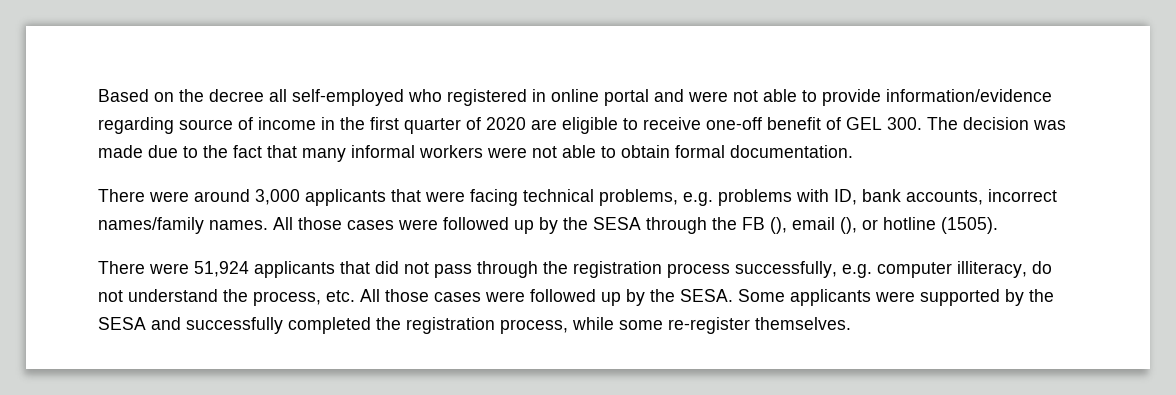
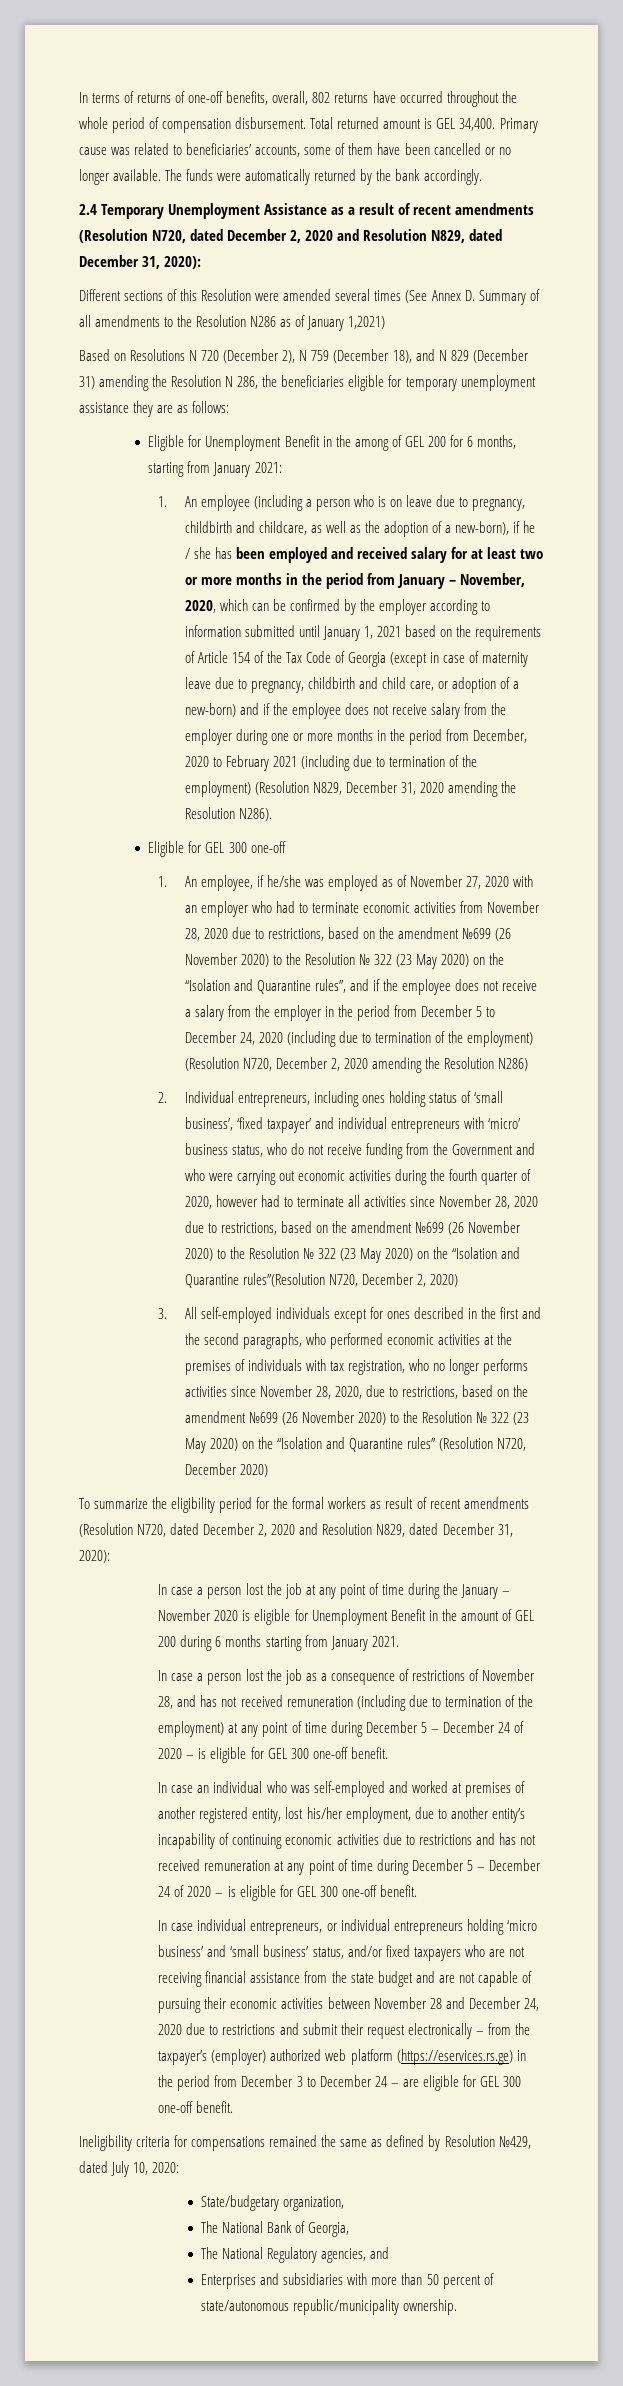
- Based on the decree all self-employed who registered in online portal and were not able to provide information/evidence regarding source of income in the first quarter of 2020 are eligible to receive one-off benefit of GEL 300. The decision was made due to the fact that many informal workers were not able to obtain formal documentation.
- There were around 3,000 applicants that were facing technical problems, e.g. problems with ID, bank accounts, incorrect names/family names. All those cases were followed up by the SESA through the FB (), email (), or hotline (1505).
- There were 51,924 applicants that did not pass through the registration process successfully, e.g. computer illiteracy, do not understand the process, etc. All those cases were followed up by the SESA. Some applicants were supported by the SESA and successfully completed the registration process, while some re-register themselves.
+ In terms of returns of one-off benefits, overall, 802 returns have occurred throughout the whole period of compensation disbursement. Total returned amount is GEL 34,400. Primary cause was related to beneficiaries’ accounts, some of them have been cancelled or no longer available. The funds were automatically returned by the bank accordingly.
+ 2.4 Temporary Unemployment Assistance as a result of recent amendments (Resolution N720, dated December 2, 2020 and Resolution N829, dated December 31, 2020):
+ Different sections of this Resolution were amended several times (See Annex D. Summary of all amendments to the Resolution N286 as of January 1,2021)
+ Based on Resolutions N 720 (December 2), N 759 (December 18), and N 829 (December 31) amending the Resolution N 286, the beneficiaries eligible for temporary unemployment assistance they are as follows:
+ Eligible for Unemployment Benefit in the among of GEL 200 for 6 months, starting from January 2021:
+ 1. An employee (including a person who is on leave due to pregnancy, childbirth and childcare, as well as the adoption of a new-born), if he / she has been employed and received salary for at least two or more months in the period from January – November, 2020, which can be confirmed by the employer according to information submitted until January 1, 2021 based on the requirements of Article 154 of the Tax Code of Georgia (except in case of maternity leave due to pregnancy, childbirth and child care, or adoption of a new-born) and if the employee does not receive salary from the employer during one or more months in the period from December, 2020 to February 2021 (including due to termination of the employment) (Resolution N829, December 31, 2020 amending the Resolution N286).
+ Eligible for GEL 300 one-off
+ 1. An employee, if he/she was employed as of November 27, 2020 with an employer who had to terminate economic activities from November 28, 2020 due to restrictions, based on the amendment №699 (26 November 2020) to the Resolution № 322 (23 May 2020) on the “Isolation and Quarantine rules”, and if the employee does not receive a salary from the employer in the period from December 5 to December 24, 2020 (including due to termination of the employment) (Resolution N720, December 2, 2020 amending the Resolution N286)
+ 2. Individual entrepreneurs, including ones holding status of ‘small business’, ‘fixed taxpayer’ and individual entrepreneurs with ‘micro’ business status, who do not receive funding from the Government and who were carrying out economic activities during the fourth quarter of 2020, however had to terminate all activities since November 28, 2020 due to restrictions, based on the amendment №699 (26 November 2020) to the Resolution № 322 (23 May 2020) on the “Isolation and Quarantine rules”(Resolution N720, December 2, 2020)
+ 3. All self-employed individuals except for ones described in the first and the second paragraphs, who performed economic activities at the premises of individuals with tax registration, who no longer performs activities since November 28, 2020, due to restrictions, based on the amendment №699 (26 November 2020) to the Resolution № 322 (23 May 2020) on the “Isolation and Quarantine rules” (Resolution N720, December 2020)
+ To summarize the eligibility period for the formal workers as result of recent amendments (Resolution N720, dated December 2, 2020 and Resolution N829, dated December 31, 2020):
+ In case a person lost the job at any point of time during the January – November 2020 is eligible for Unemployment Benefit in the amount of GEL 200 during 6 months starting from January 2021.
+ In case a person lost the job as a consequence of restrictions of November 28, and has not received remuneration (including due to termination of the employment) at any point of time during December 5 – December 24 of 2020 – is eligible for GEL 300 one-off benefit.
+ In case an individual who was self-employed and worked at premises of another registered entity, lost his/her employment, due to another entity’s incapability of continuing economic activities due to restrictions and has not received remuneration at any point of time during December 5 – December 24 of 2020 – is eligible for GEL 300 one-off benefit.
+ In case individual entrepreneurs, or individual entrepreneurs holding ‘micro business’ and ‘small business’ status, and/or fixed taxpayers who are not receiving financial assistance from the state budget and are not capable of pursuing their economic activities between November 28 and December 24, 2020 due to restrictions and submit their request electronically – from the taxpayer’s (employer) authorized web platform (https://eservices.rs.ge) in the period from December 3 to December 24 – are eligible for GEL 300 one-off benefit.
+ Ineligibility criteria for compensations remained the same as defined by Resolution №429, dated July 10, 2020:
+ State/budgetary organization,
+ The National Bank of Georgia,
+ The National Regulatory agencies, and
+ Enterprises and subsidiaries with more than 50 percent of state/autonomous republic/municipality ownership.

